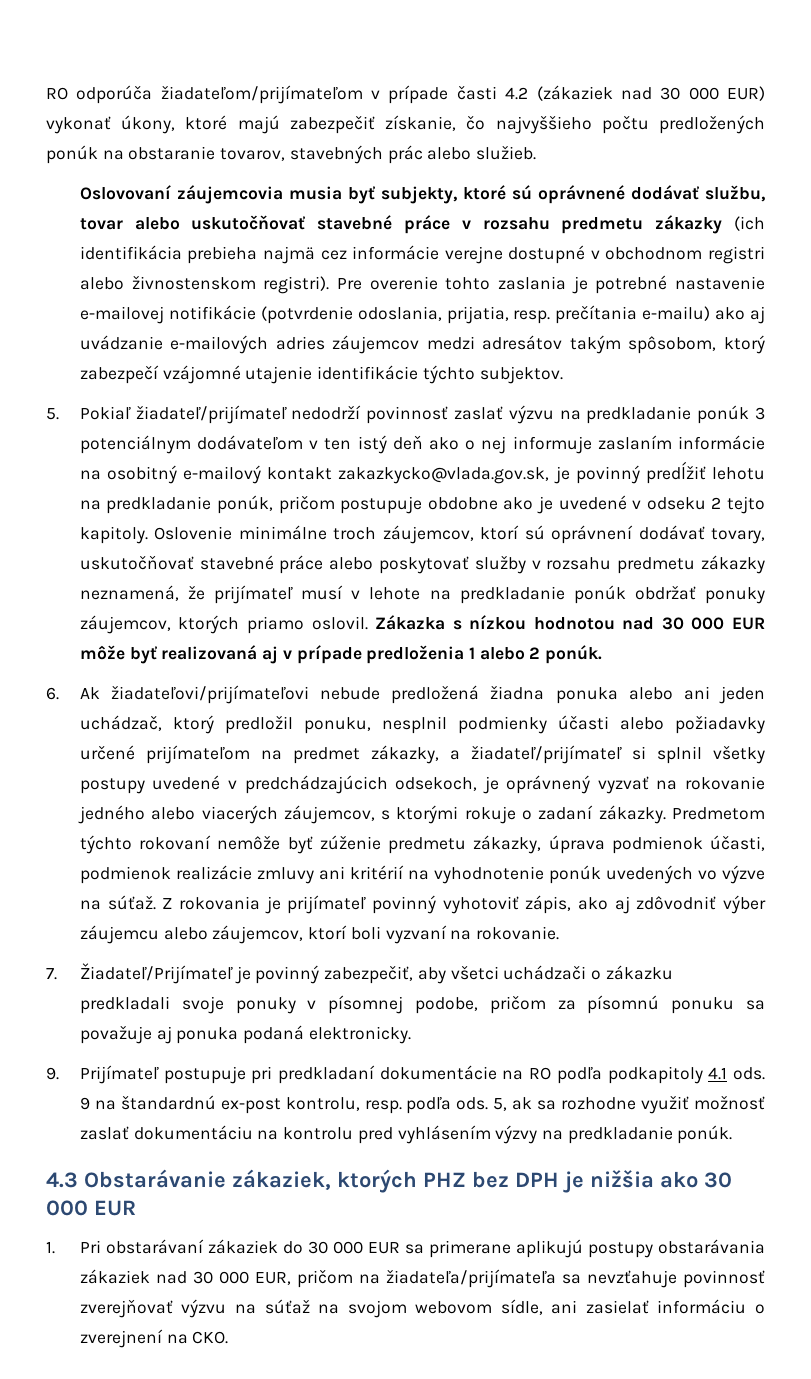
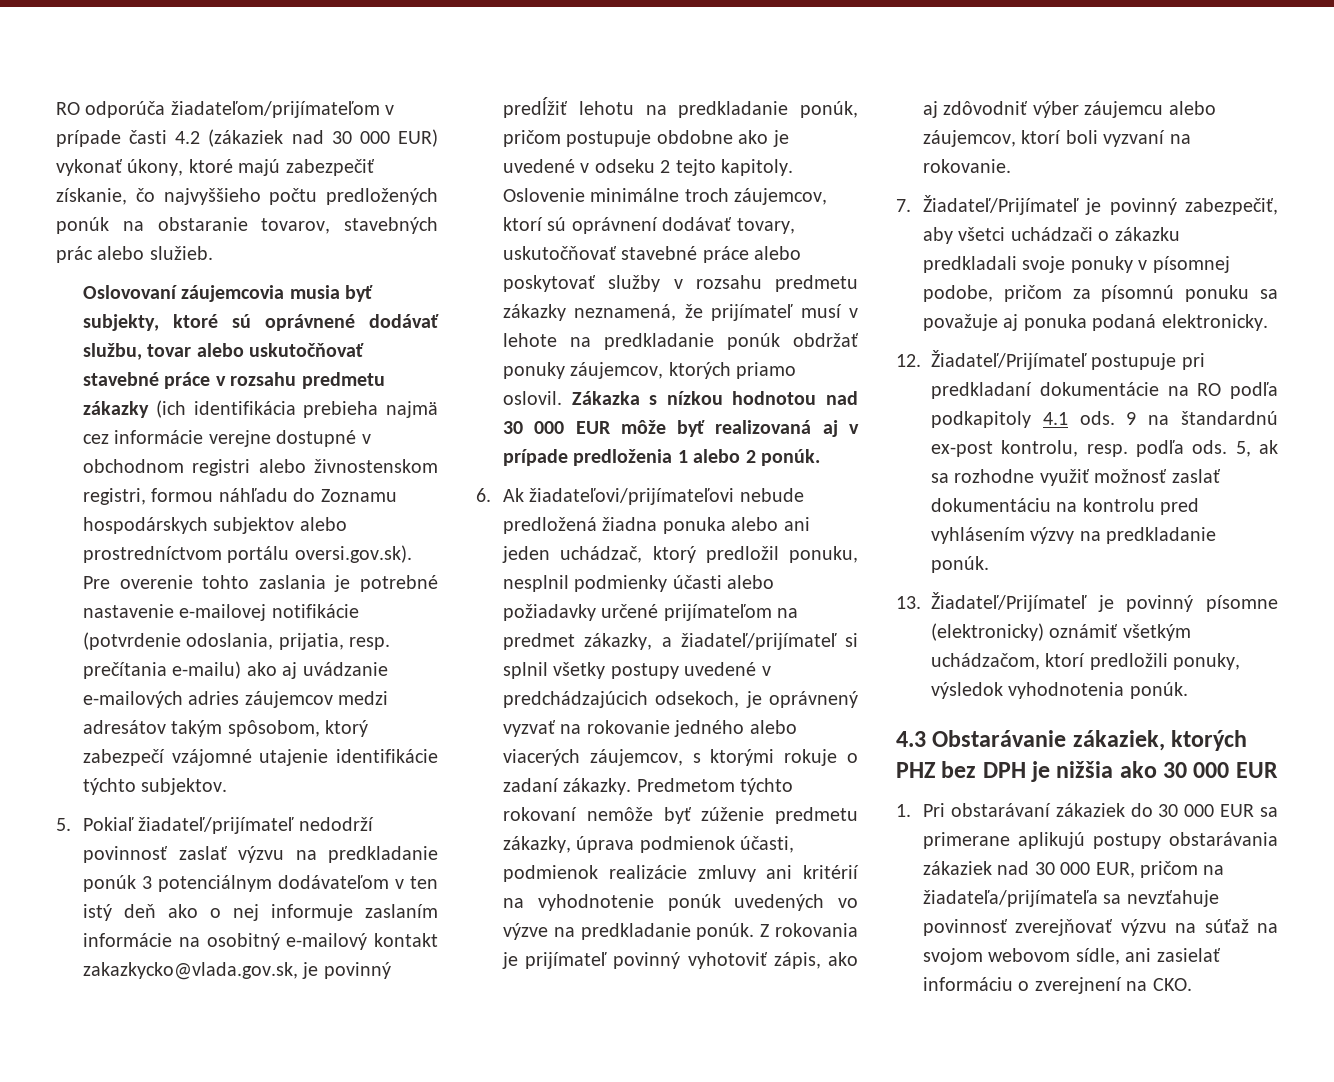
- Oslovovaní záujemcovia musia byť subjekty, ktoré sú oprávnené dodávať službu, tovar alebo uskutočňovať stavebné práce v rozsahu predmetu zákazky (ich identifikácia prebieha najmä cez informácie verejne dostupné v obchodnom registri alebo živnostenskom registri). Pre overenie tohto zaslania je potrebné nastavenie e-mailovej notifikácie (potvrdenie odoslania, prijatia, resp. prečítania e-mailu) ako aj uvádzanie e-mailových adries záujemcov medzi adresátov takým spôsobom, ktorý zabezpečí vzájomné utajenie identifikácie týchto subjektov.
+ Oslovovaní záujemcovia musia byť subjekty, ktoré sú oprávnené dodávať službu, tovar alebo uskutočňovať stavebné práce v rozsahu predmetu zákazky (ich identifikácia prebieha najmä cez informácie verejne dostupné v obchodnom registri alebo živnostenskom registri, formou náhľadu do Zoznamu hospodárskych subjektov alebo prostredníctvom portálu oversi.gov.sk). Pre overenie tohto zaslania je potrebné nastavenie e-mailovej notifikácie (potvrdenie odoslania, prijatia, resp. prečítania e-mailu) ako aj uvádzanie e-mailových adries záujemcov medzi adresátov takým spôsobom, ktorý zabezpečí vzájomné utajenie identifikácie týchto subjektov.
- Predmetom týchto rokovaní nemôže byť zúženie predmetu zákazky, úprava podmienok účasti, podmienok realizácie zmluvy ani kritérií na vyhodnotenie ponúk uvedených vo výzve na súťaž.
+ Predmetom týchto rokovaní nemôže byť zúženie predmetu zákazky, úprava podmienok účasti, podmienok realizácie zmluvy ani kritérií na vyhodnotenie ponúk uvedených vo výzve na predkladanie ponúk.
- 9. Prijímateľ postupuje pri predkladaní dokumentácie na RO podľa podkapitoly 4.1 ods.
+ 12. Žiadateľ/Prijímateľ postupuje pri predkladaní dokumentácie na RO podľa podkapitoly 4.1 ods.
+ 13. Žiadateľ/Prijímateľ je povinný písomne (elektronicky) oznámiť všetkým uchádzačom, ktorí predložili ponuky, výsledok vyhodnotenia ponúk.

